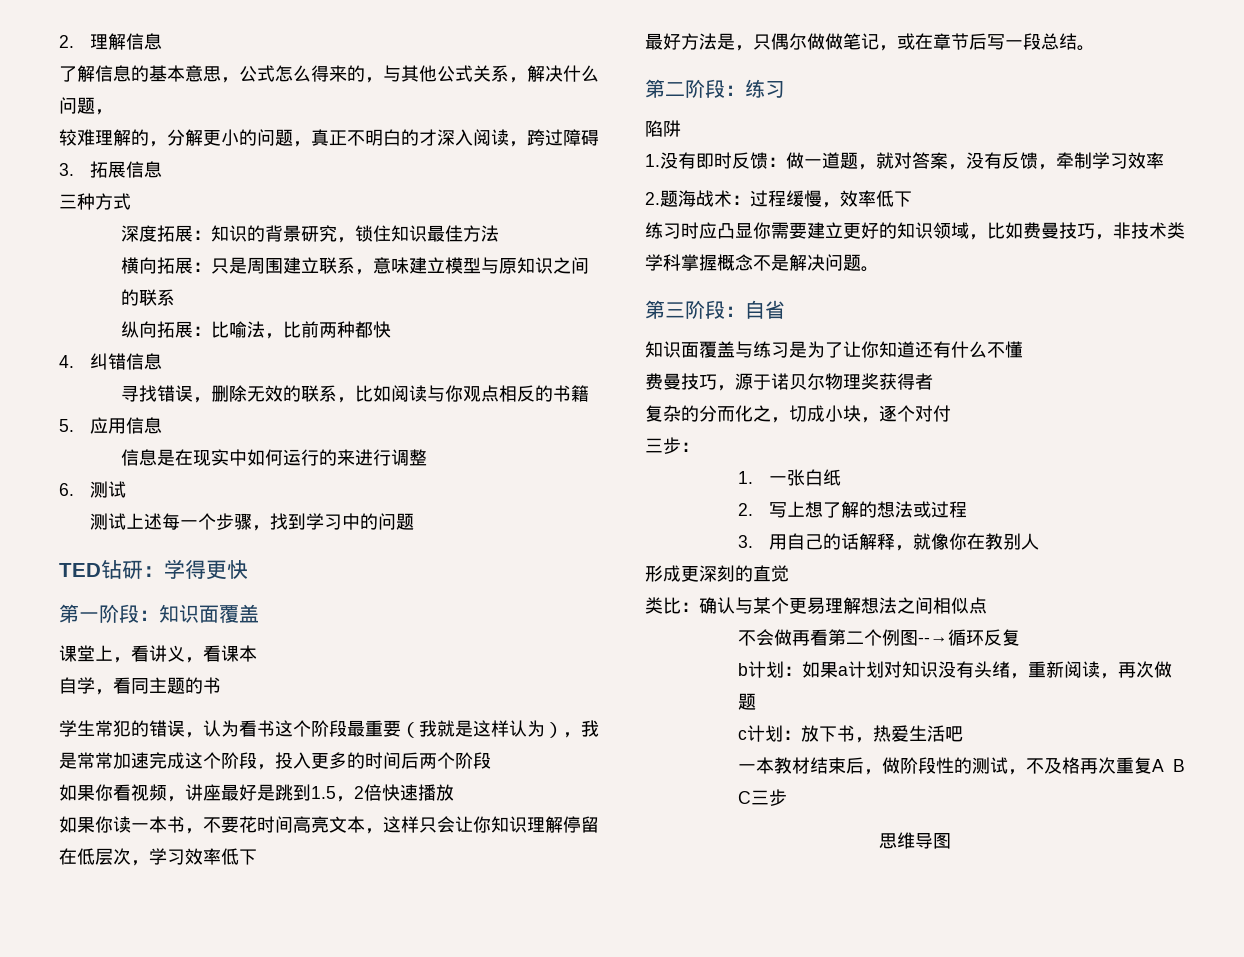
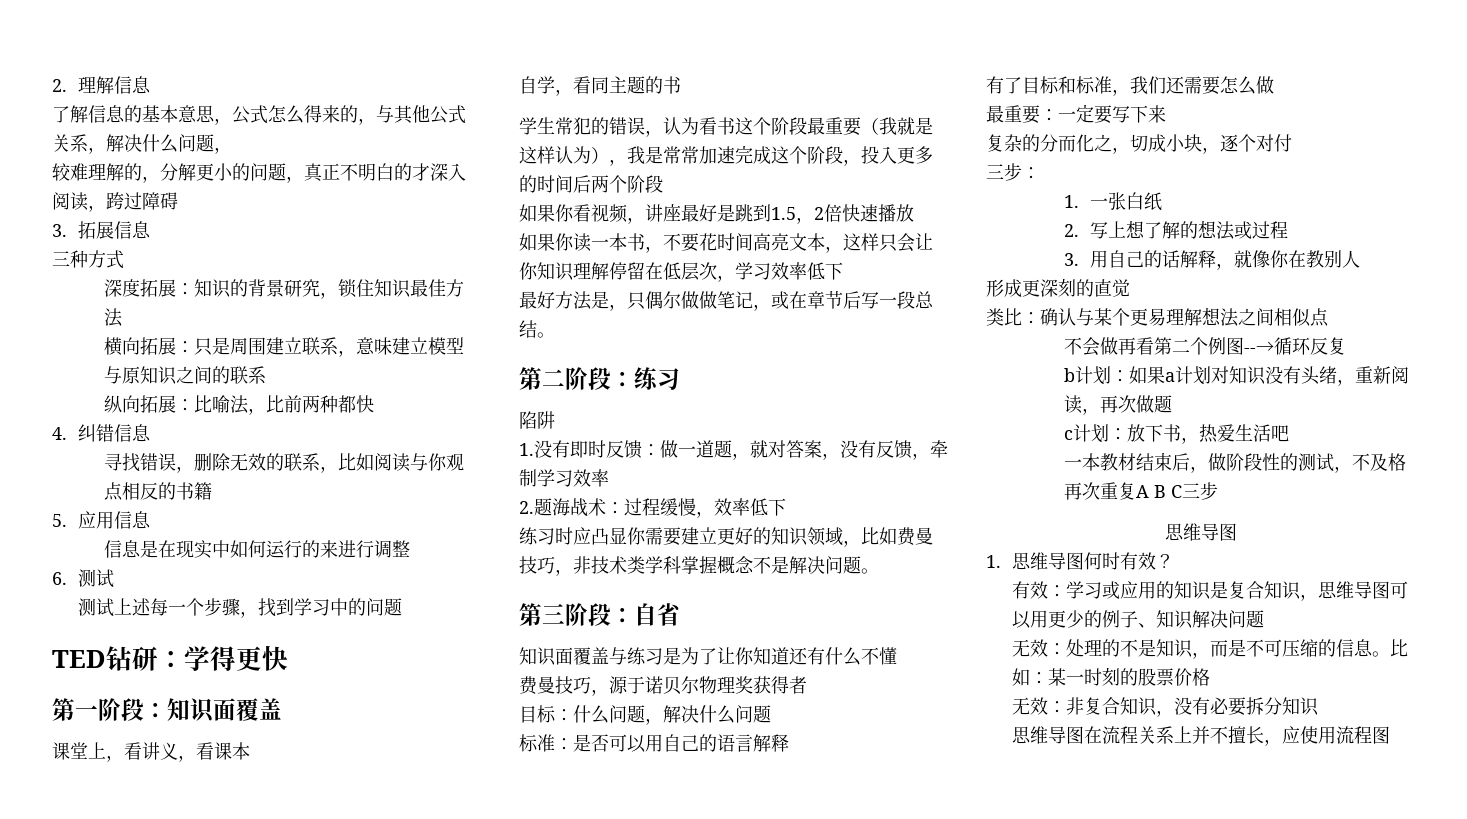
+ 目标：什么问题，解决什么问题
+ 标准：是否可以用自己的语言解释
+ 有了目标和标准，我们还需要怎么做
+ 最重要：一定要写下来
+ 1.思维导图何时有效？
+ 有效：学习或应用的知识是复合知识，思维导图可以用更少的例子、知识解决问题
+ 无效：处理的不是知识，而是不可压缩的信息。比如：某一时刻的股票价格
+ 无效：非复合知识，没有必要拆分知识
+ 思维导图在流程关系上并不擅长，应使用流程图

